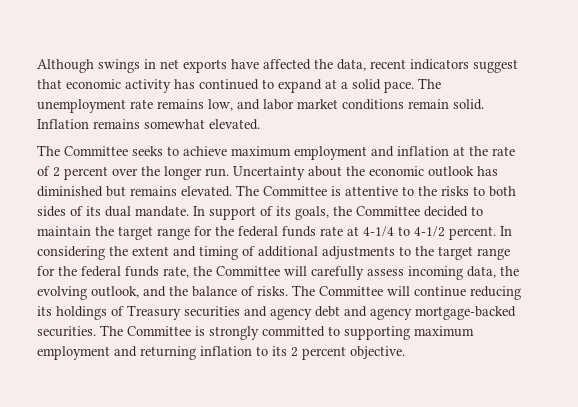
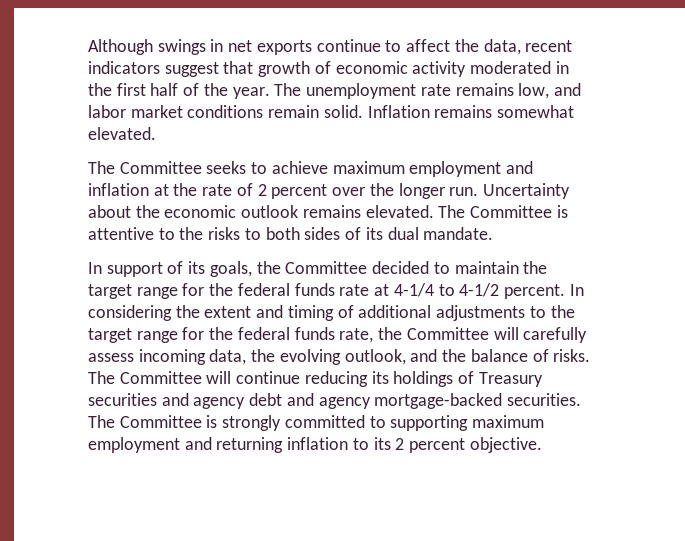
- Although swings in net exports have affected the data, recent indicators suggest that economic activity has continued to expand at a solid pace.
+ Although swings in net exports continue to affect the data, recent indicators suggest that growth of economic activity moderated in the first half of the year.
- Uncertainty about the economic outlook has diminished but remains elevated.
+ Uncertainty about the economic outlook remains elevated.
- The Committee is attentive to the risks to both sides of its dual mandate. In support of its goals, the Committee decided to maintain the target range for the federal funds rate at 4-1/4 to 4-1/2 percent.
+ The Committee is attentive to the risks to both sides of its dual mandate.
+ In support of its goals, the Committee decided to maintain the target range for the federal funds rate at 4-1/4 to 4-1/2 percent.

